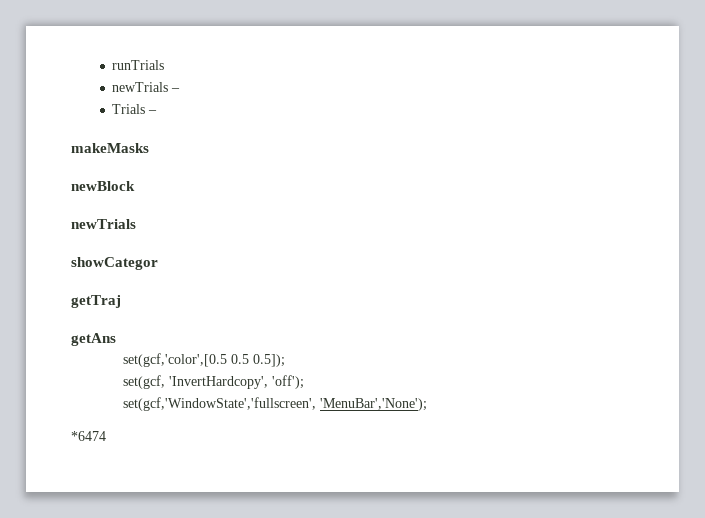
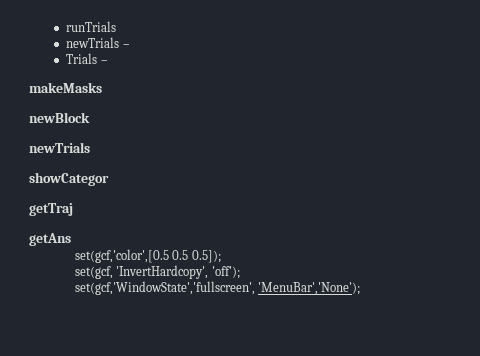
- *6474

